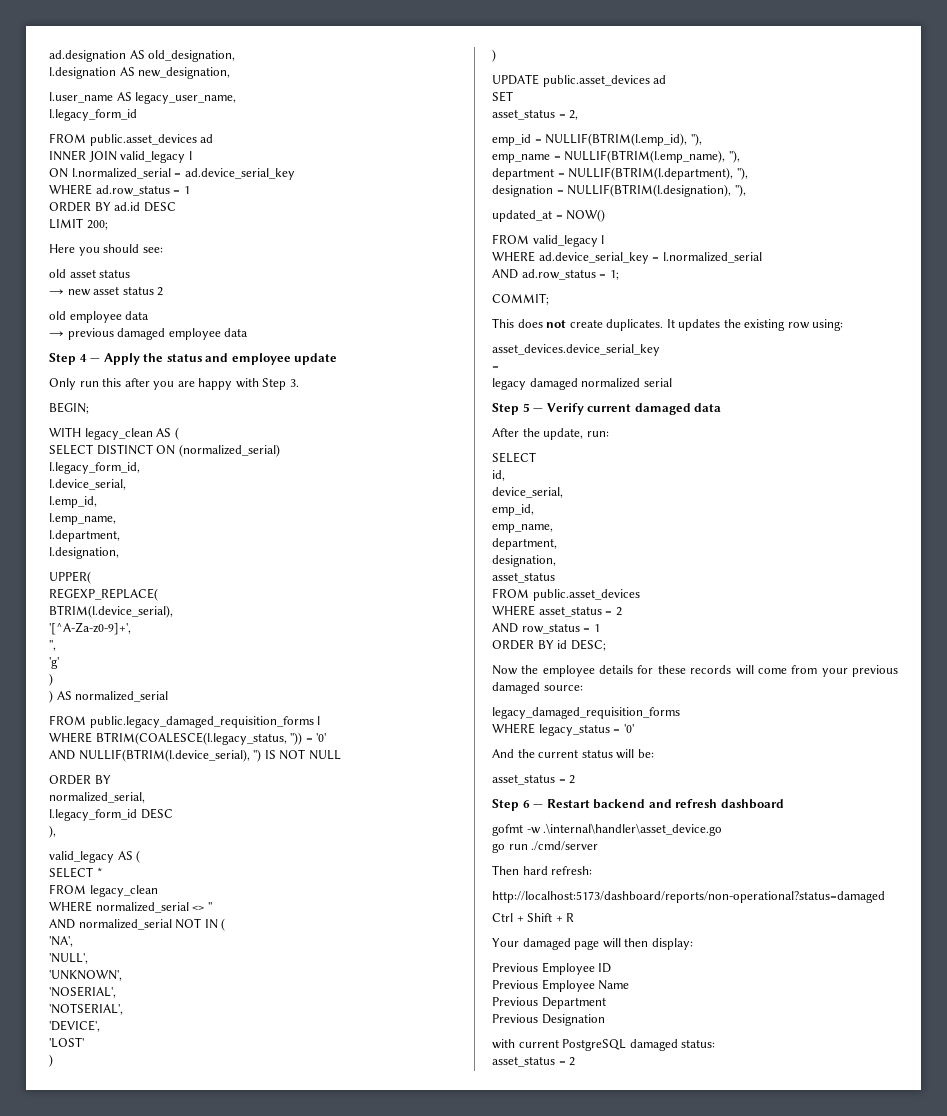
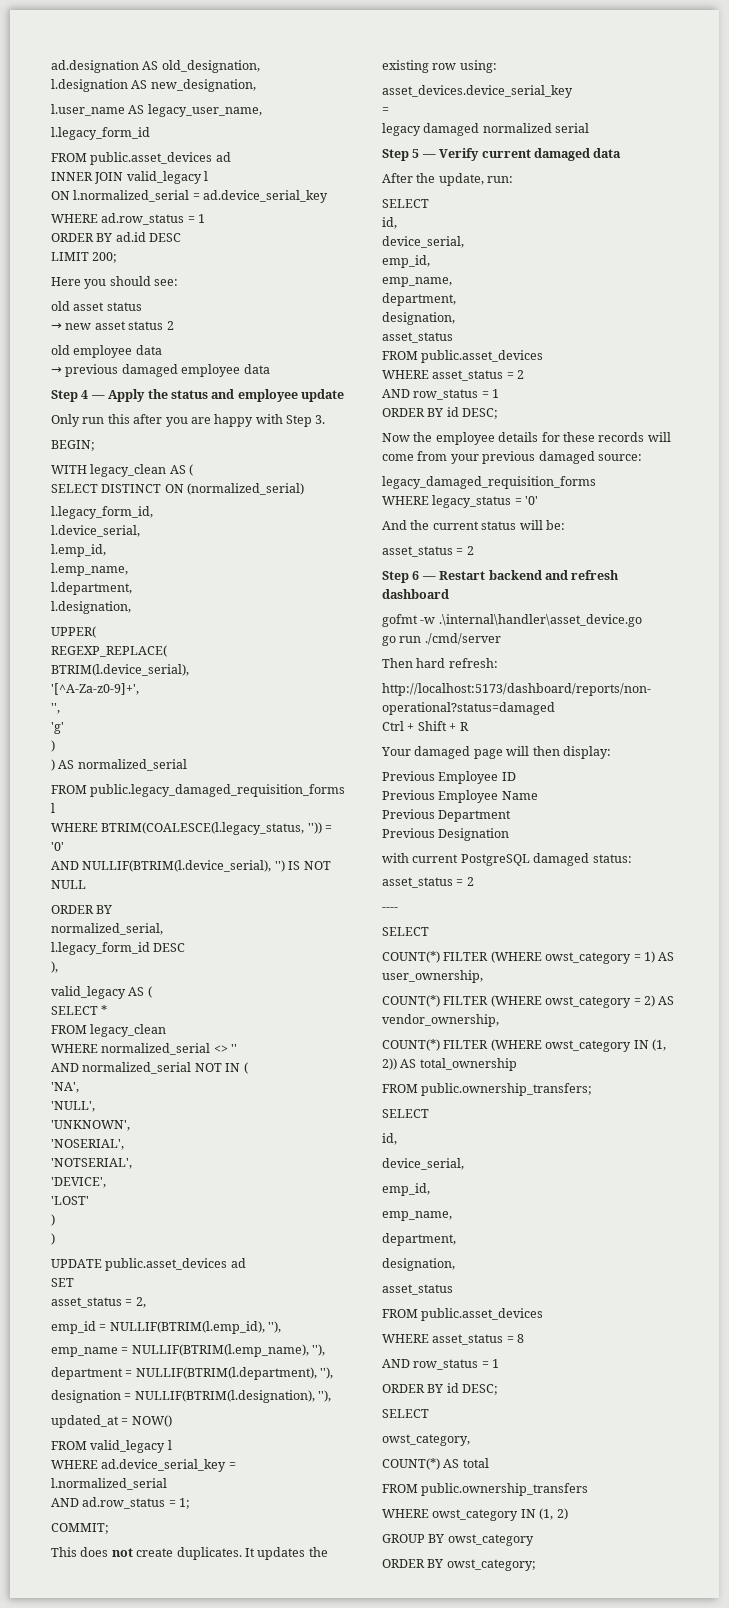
+ ----
+ SELECT
+ COUNT(*) FILTER (WHERE owst_category = 1) AS user_ownership,
+ COUNT(*) FILTER (WHERE owst_category = 2) AS vendor_ownership,
+ COUNT(*) FILTER (WHERE owst_category IN (1, 2)) AS total_ownership
+ FROM public.ownership_transfers;
+ SELECT
+ id,
+ device_serial,
+ emp_id,
+ emp_name,
+ department,
+ designation,
+ asset_status
+ FROM public.asset_devices
+ WHERE asset_status = 8
+ AND row_status = 1
+ ORDER BY id DESC;
+ SELECT
+ owst_category,
+ COUNT(*) AS total
+ FROM public.ownership_transfers
+ WHERE owst_category IN (1, 2)
+ GROUP BY owst_category
+ ORDER BY owst_category;

